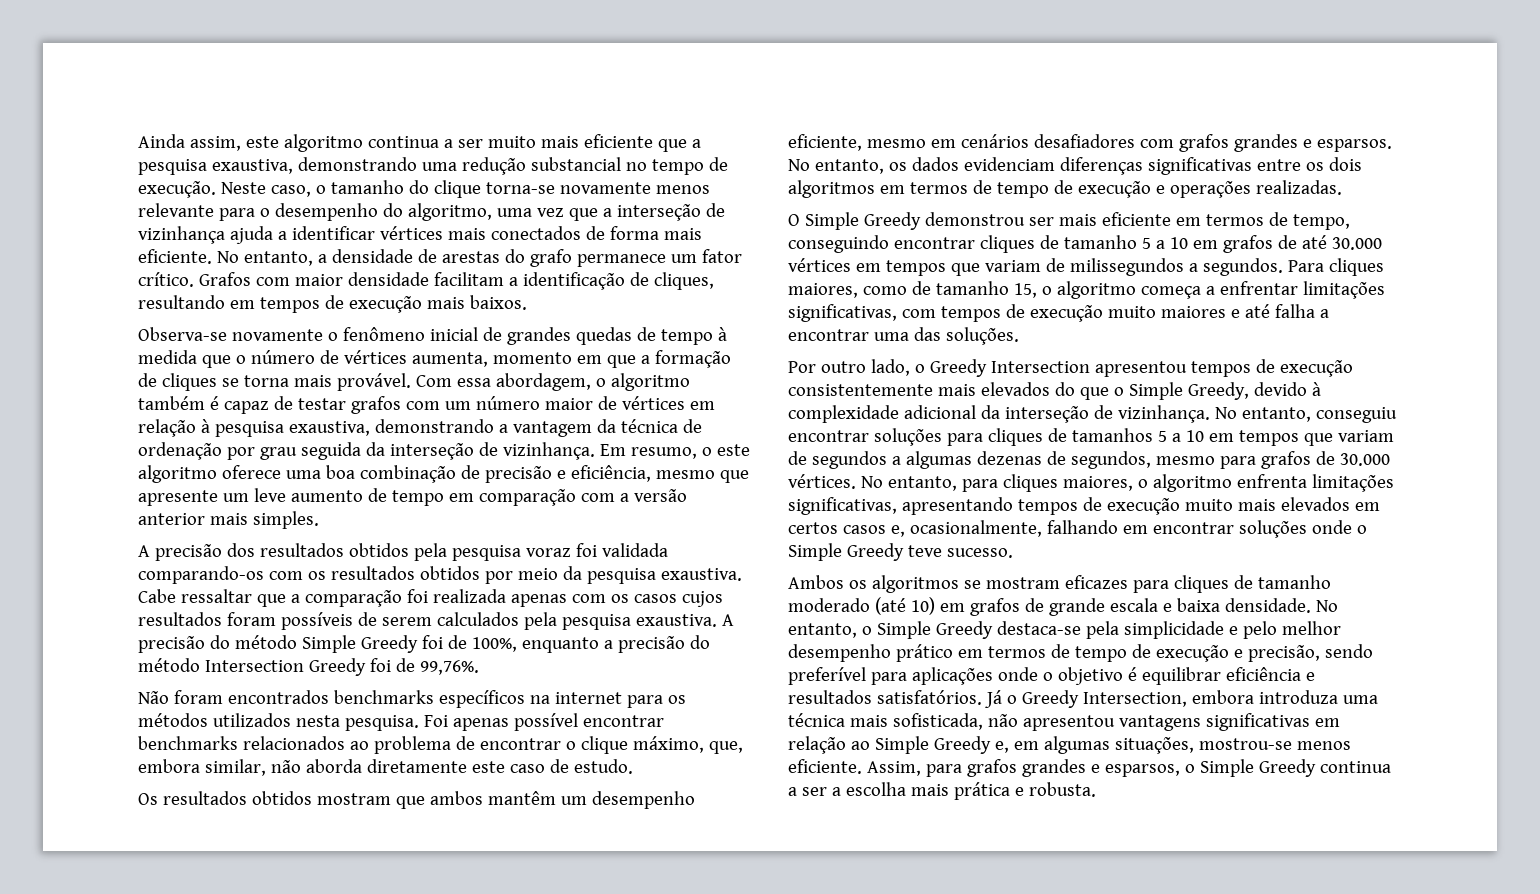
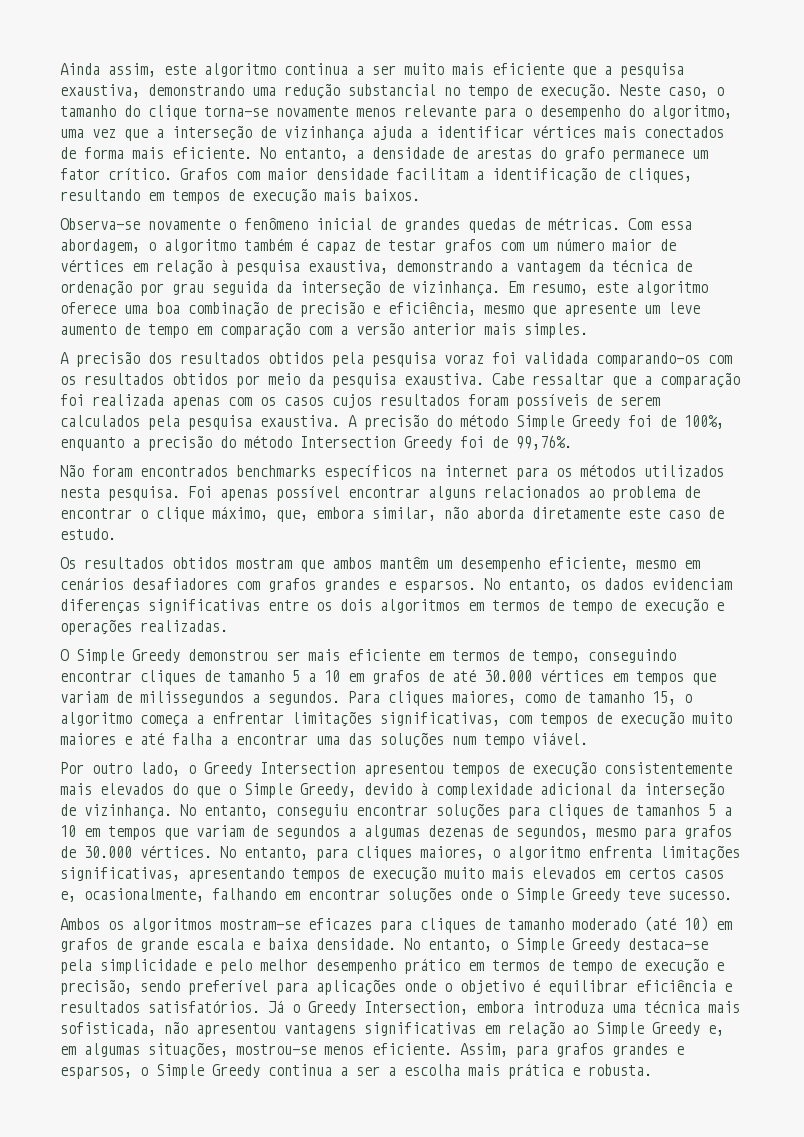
- Observa-se novamente o fenômeno inicial de grandes quedas de tempo à medida que o número de vértices aumenta, momento em que a formação de cliques se torna mais provável.
+ Observa-se novamente o fenômeno inicial de grandes quedas de métricas.
- Em resumo, o este algoritmo oferece uma boa combinação de precisão e eficiência, mesmo que apresente um leve aumento de tempo em comparação com a versão anterior mais simples.
+ Em resumo, este algoritmo oferece uma boa combinação de precisão e eficiência, mesmo que apresente um leve aumento de tempo em comparação com a versão anterior mais simples.
- Foi apenas possível encontrar benchmarks relacionados ao problema de encontrar o clique máximo, que, embora similar, não aborda diretamente este caso de estudo.
+ Foi apenas possível encontrar alguns relacionados ao problema de encontrar o clique máximo, que, embora similar, não aborda diretamente este caso de estudo.
- Para cliques maiores, como de tamanho 15, o algoritmo começa a enfrentar limitações significativas, com tempos de execução muito maiores e até falha a encontrar uma das soluções.
+ Para cliques maiores, como de tamanho 15, o algoritmo começa a enfrentar limitações significativas, com tempos de execução muito maiores e até falha a encontrar uma das soluções num tempo viável.
- Ambos os algoritmos se mostram eficazes para cliques de tamanho moderado (até 10) em grafos de grande escala e baixa densidade.
+ Ambos os algoritmos mostram-se eficazes para cliques de tamanho moderado (até 10) em grafos de grande escala e baixa densidade.

